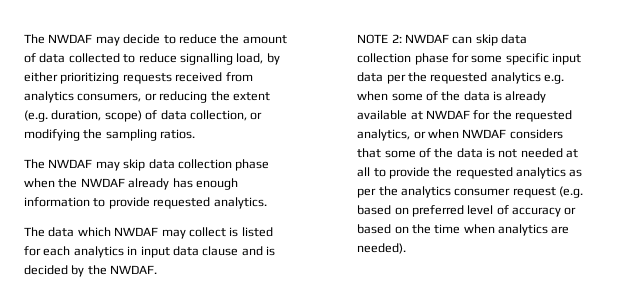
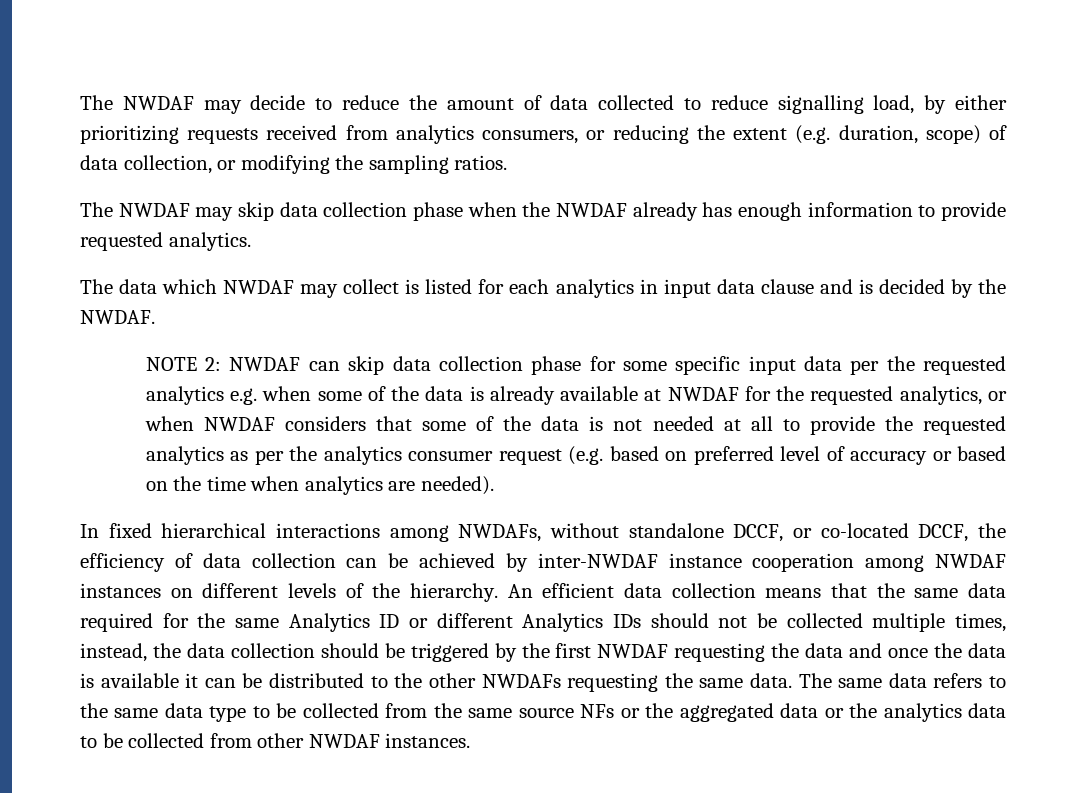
+ In fixed hierarchical interactions among NWDAFs, without standalone DCCF, or co-located DCCF, the efficiency of data collection can be achieved by inter-NWDAF instance cooperation among NWDAF instances on different levels of the hierarchy. An efficient data collection means that the same data required for the same Analytics ID or different Analytics IDs should not be collected multiple times, instead, the data collection should be triggered by the first NWDAF requesting the data and once the data is available it can be distributed to the other NWDAFs requesting the same data. The same data refers to the same data type to be collected from the same source NFs or the aggregated data or the analytics data to be collected from other NWDAF instances.

